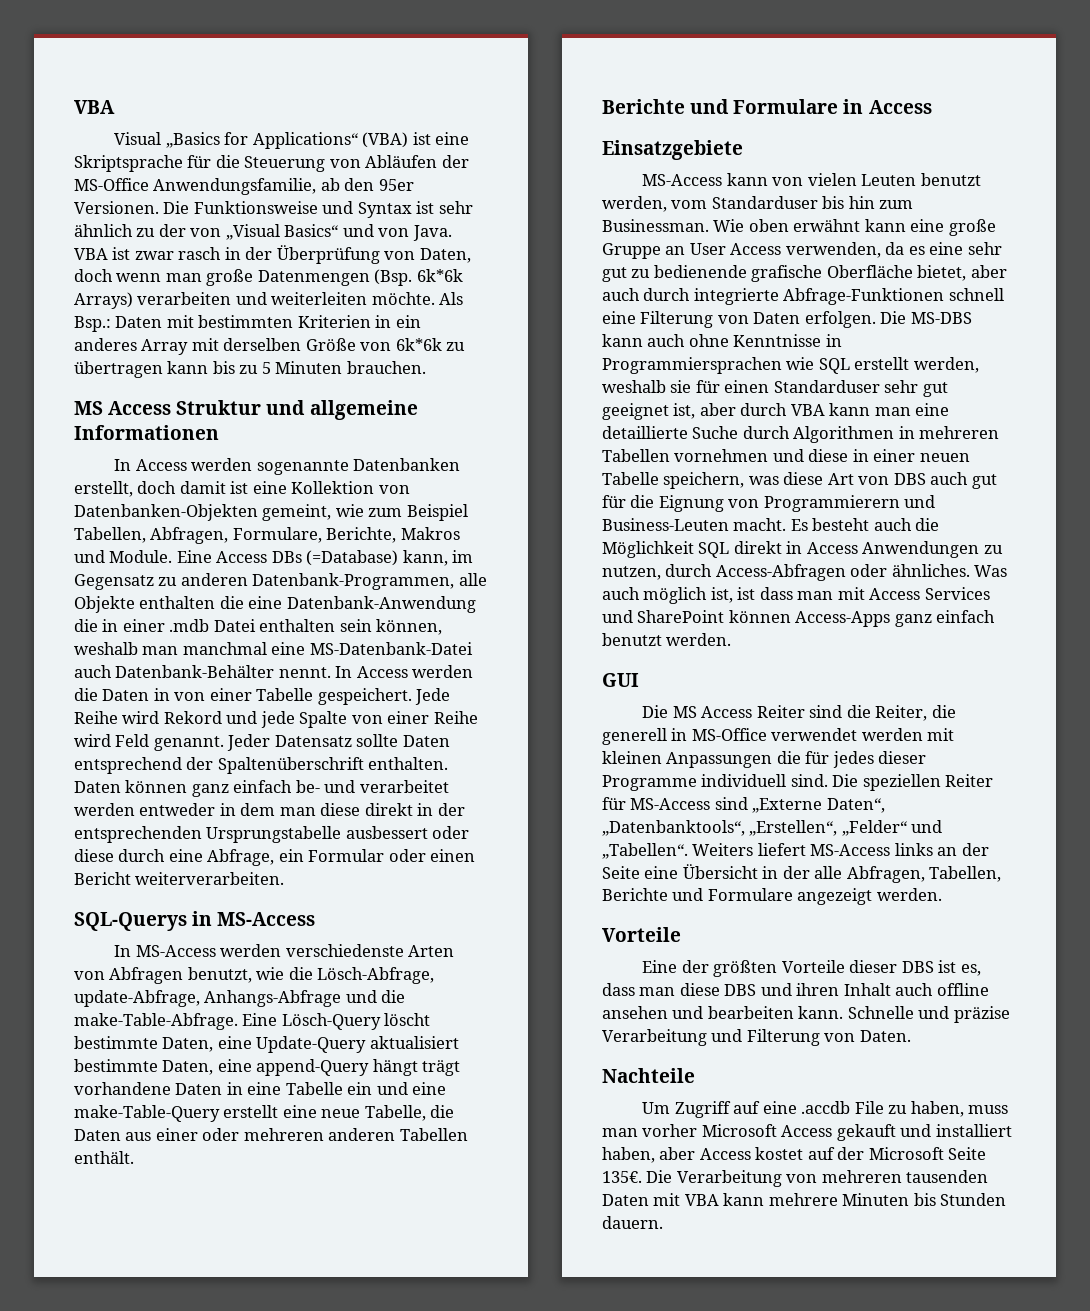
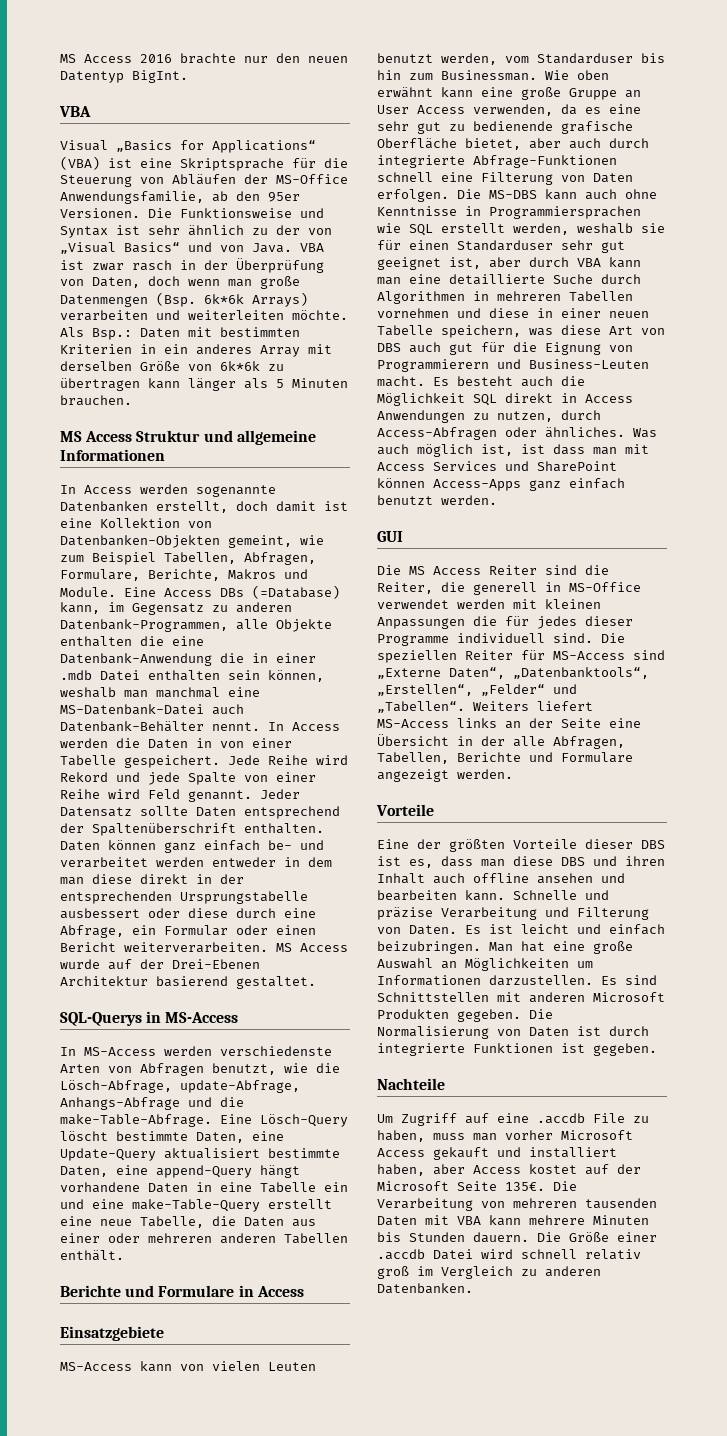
+ MS Access 2016 brachte nur den neuen Datentyp BigInt.
- Als Bsp.: Daten mit bestimmten Kriterien in ein anderes Array mit derselben Größe von 6k*6k zu übertragen kann bis zu 5 Minuten brauchen.
+ Als Bsp.: Daten mit bestimmten Kriterien in ein anderes Array mit derselben Größe von 6k*6k zu übertragen kann länger als 5 Minuten brauchen.
+ MS Access wurde auf der Drei-Ebenen Architektur basierend gestaltet.
- Eine Lösch-Query löscht bestimmte Daten, eine Update-Query aktualisiert bestimmte Daten, eine append-Query hängt trägt vorhandene Daten in eine Tabelle ein und eine make-Table-Query erstellt eine neue Tabelle, die Daten aus einer oder mehreren anderen Tabellen enthält.
+ Eine Lösch-Query löscht bestimmte Daten, eine Update-Query aktualisiert bestimmte Daten, eine append-Query hängt vorhandene Daten in eine Tabelle ein und eine make-Table-Query erstellt eine neue Tabelle, die Daten aus einer oder mehreren anderen Tabellen enthält.
+ Es ist leicht und einfach beizubringen. Man hat eine große Auswahl an Möglichkeiten um Informationen darzustellen. Es sind Schnittstellen mit anderen Microsoft Produkten gegeben. Die Normalisierung von Daten ist durch integrierte Funktionen ist gegeben.
+ Die Größe einer .accdb Datei wird schnell relativ groß im Vergleich zu anderen Datenbanken.

